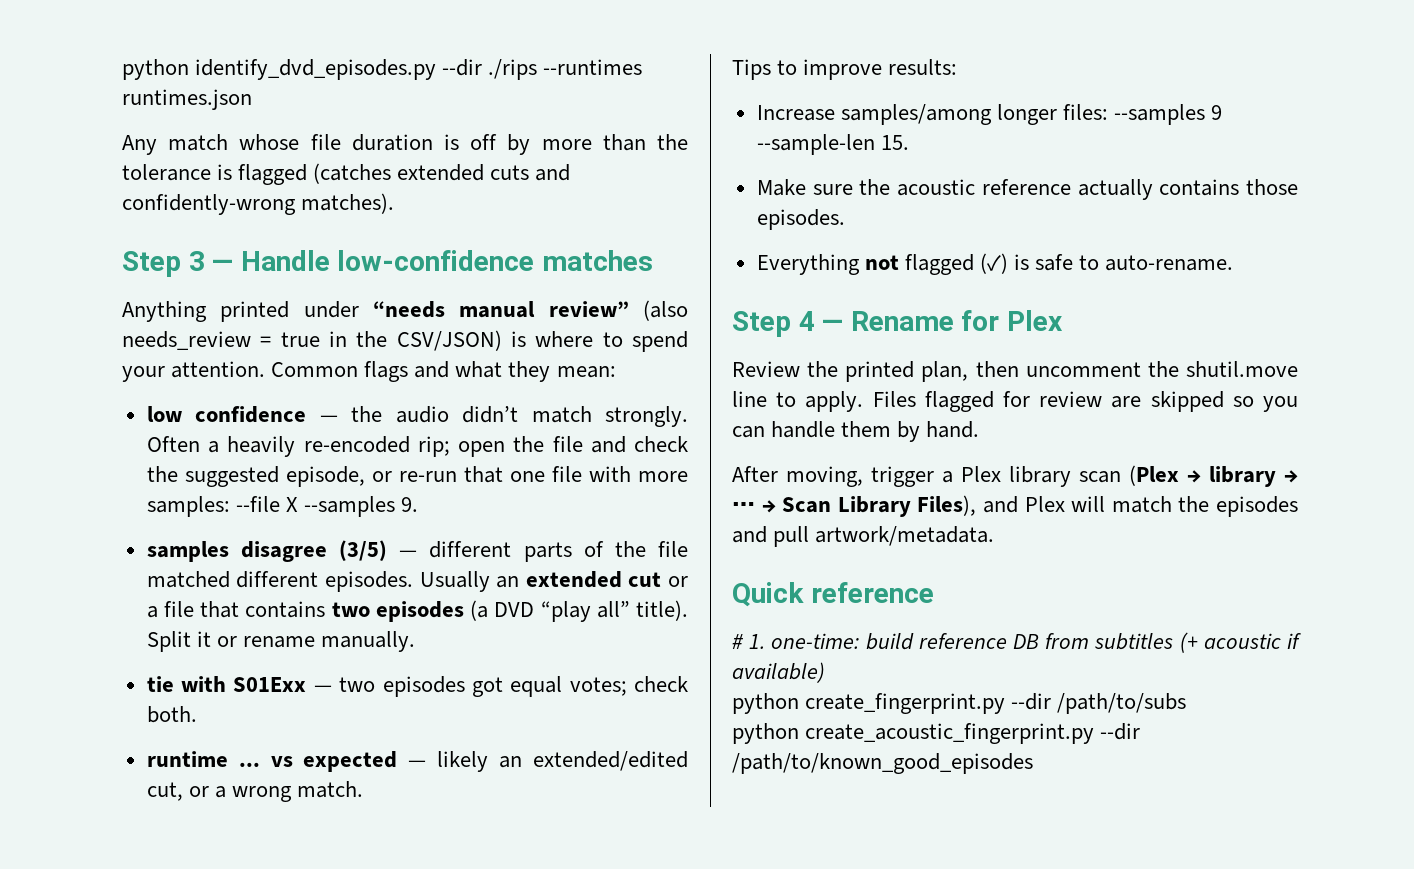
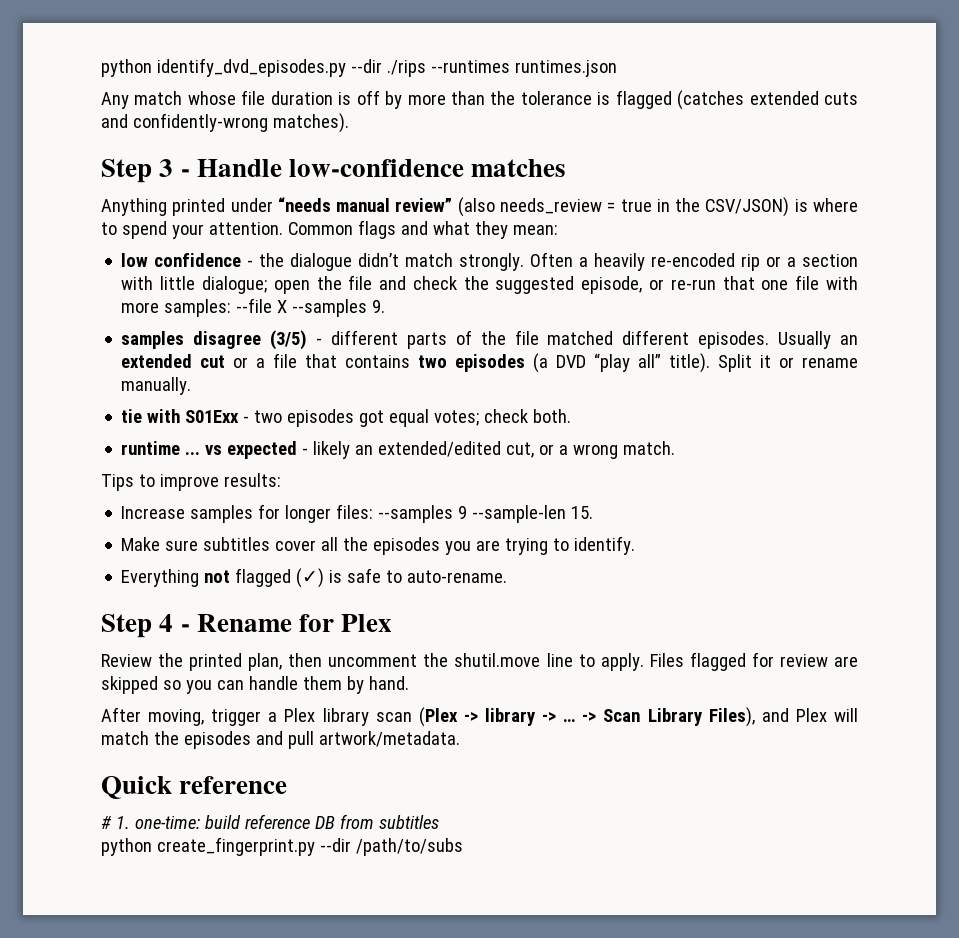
- Step 3 — Handle low-confidence matches
+ Step 3 - Handle low-confidence matches
- low confidence — the audio didn’t match strongly.
+ low confidence - the dialogue didn’t match strongly.
- Often a heavily re-encoded rip; open the file and check the suggested episode, or re-run that one file with more samples: --file X --samples 9.
+ Often a heavily re-encoded rip or a section with little dialogue; open the file and check the suggested episode, or re-run that one file with more samples: --file X --samples 9.
- samples disagree (3/5) — different parts of the file matched different episodes.
+ samples disagree (3/5) - different parts of the file matched different episodes.
- tie with S01Exx — two episodes got equal votes; check both.
+ tie with S01Exx - two episodes got equal votes; check both.
- runtime ... vs expected — likely an extended/edited cut, or a wrong match.
+ runtime ... vs expected - likely an extended/edited cut, or a wrong match.
- Increase samples/among longer files: --samples 9 --sample-len 15.
+ Increase samples for longer files: --samples 9 --sample-len 15.
- Make sure the acoustic reference actually contains those episodes.
+ Make sure subtitles cover all the episodes you are trying to identify.
- Step 4 — Rename for Plex
+ Step 4 - Rename for Plex
- After moving, trigger a Plex library scan (Plex → library → ⋯ → Scan Library Files), and Plex will match the episodes and pull artwork/metadata.
+ After moving, trigger a Plex library scan (Plex -> library -> … -> Scan Library Files), and Plex will match the episodes and pull artwork/metadata.
- # 1. one-time: build reference DB from subtitles (+ acoustic if available)
+ # 1. one-time: build reference DB from subtitles
- python create_acoustic_fingerprint.py --dir /path/to/known_good_episodes

